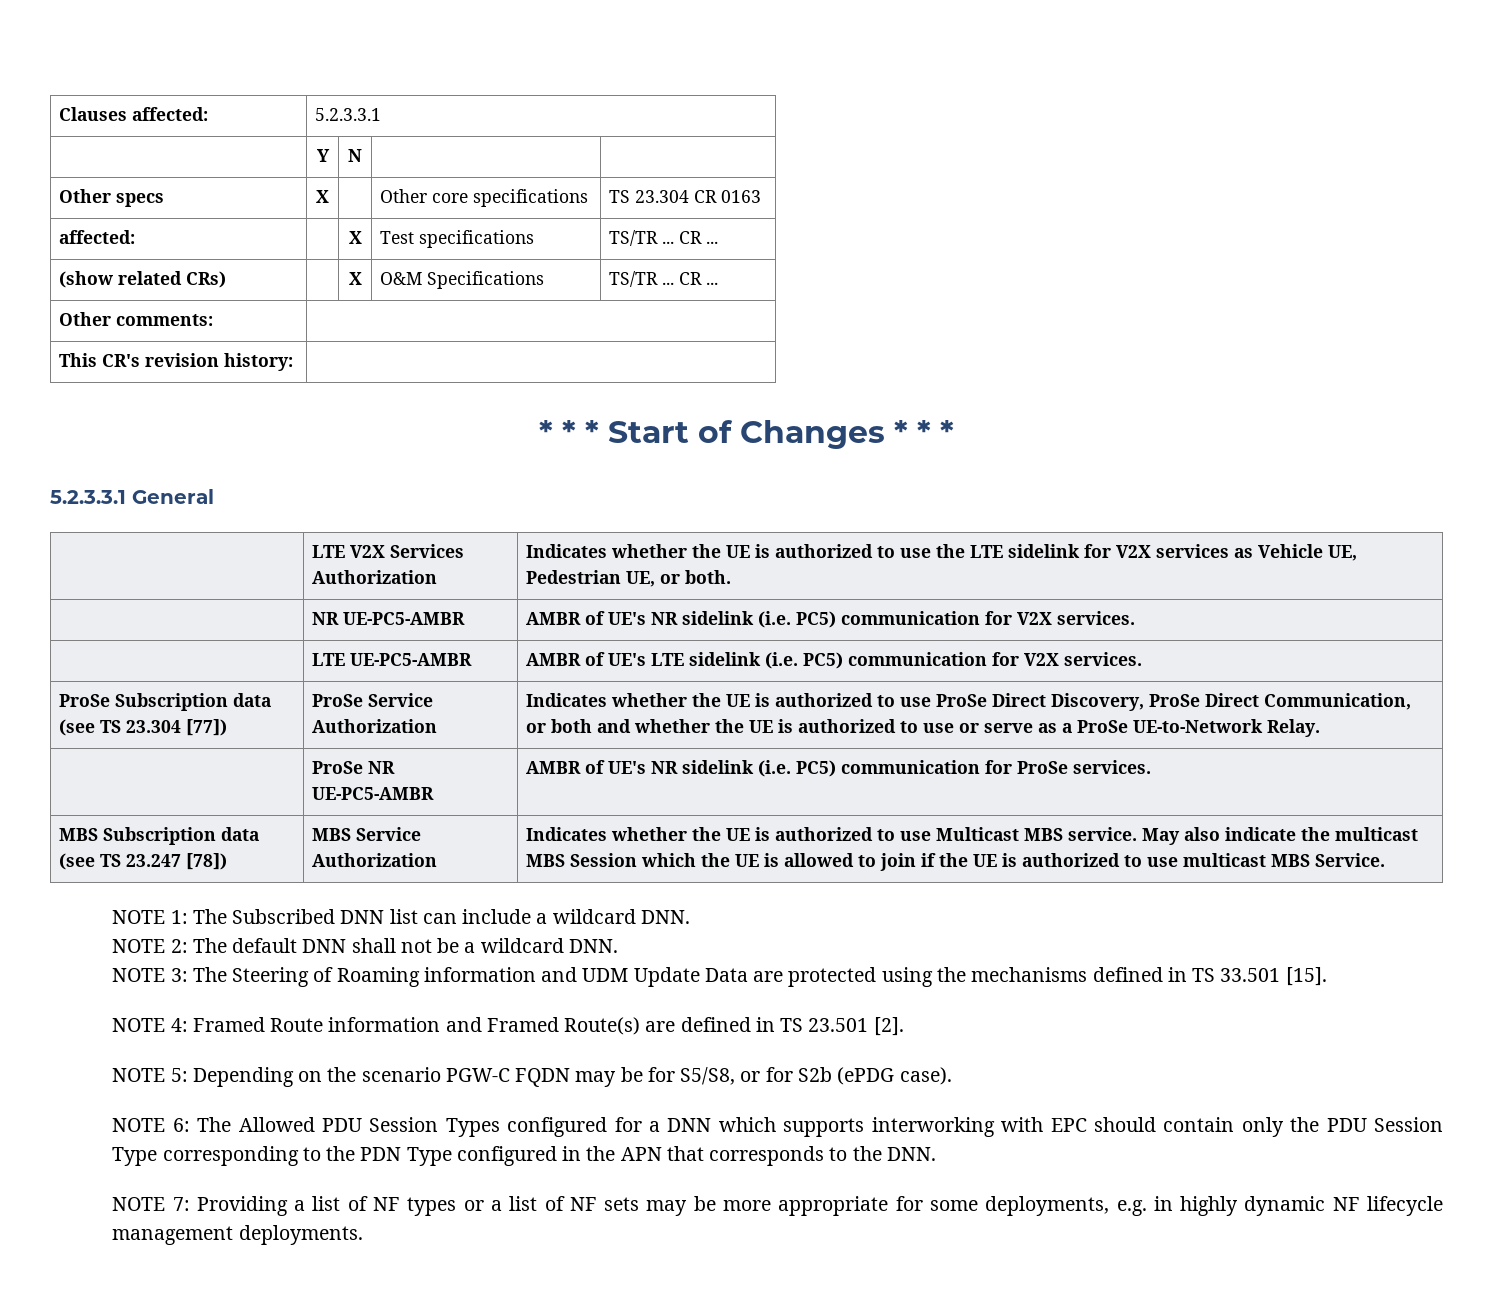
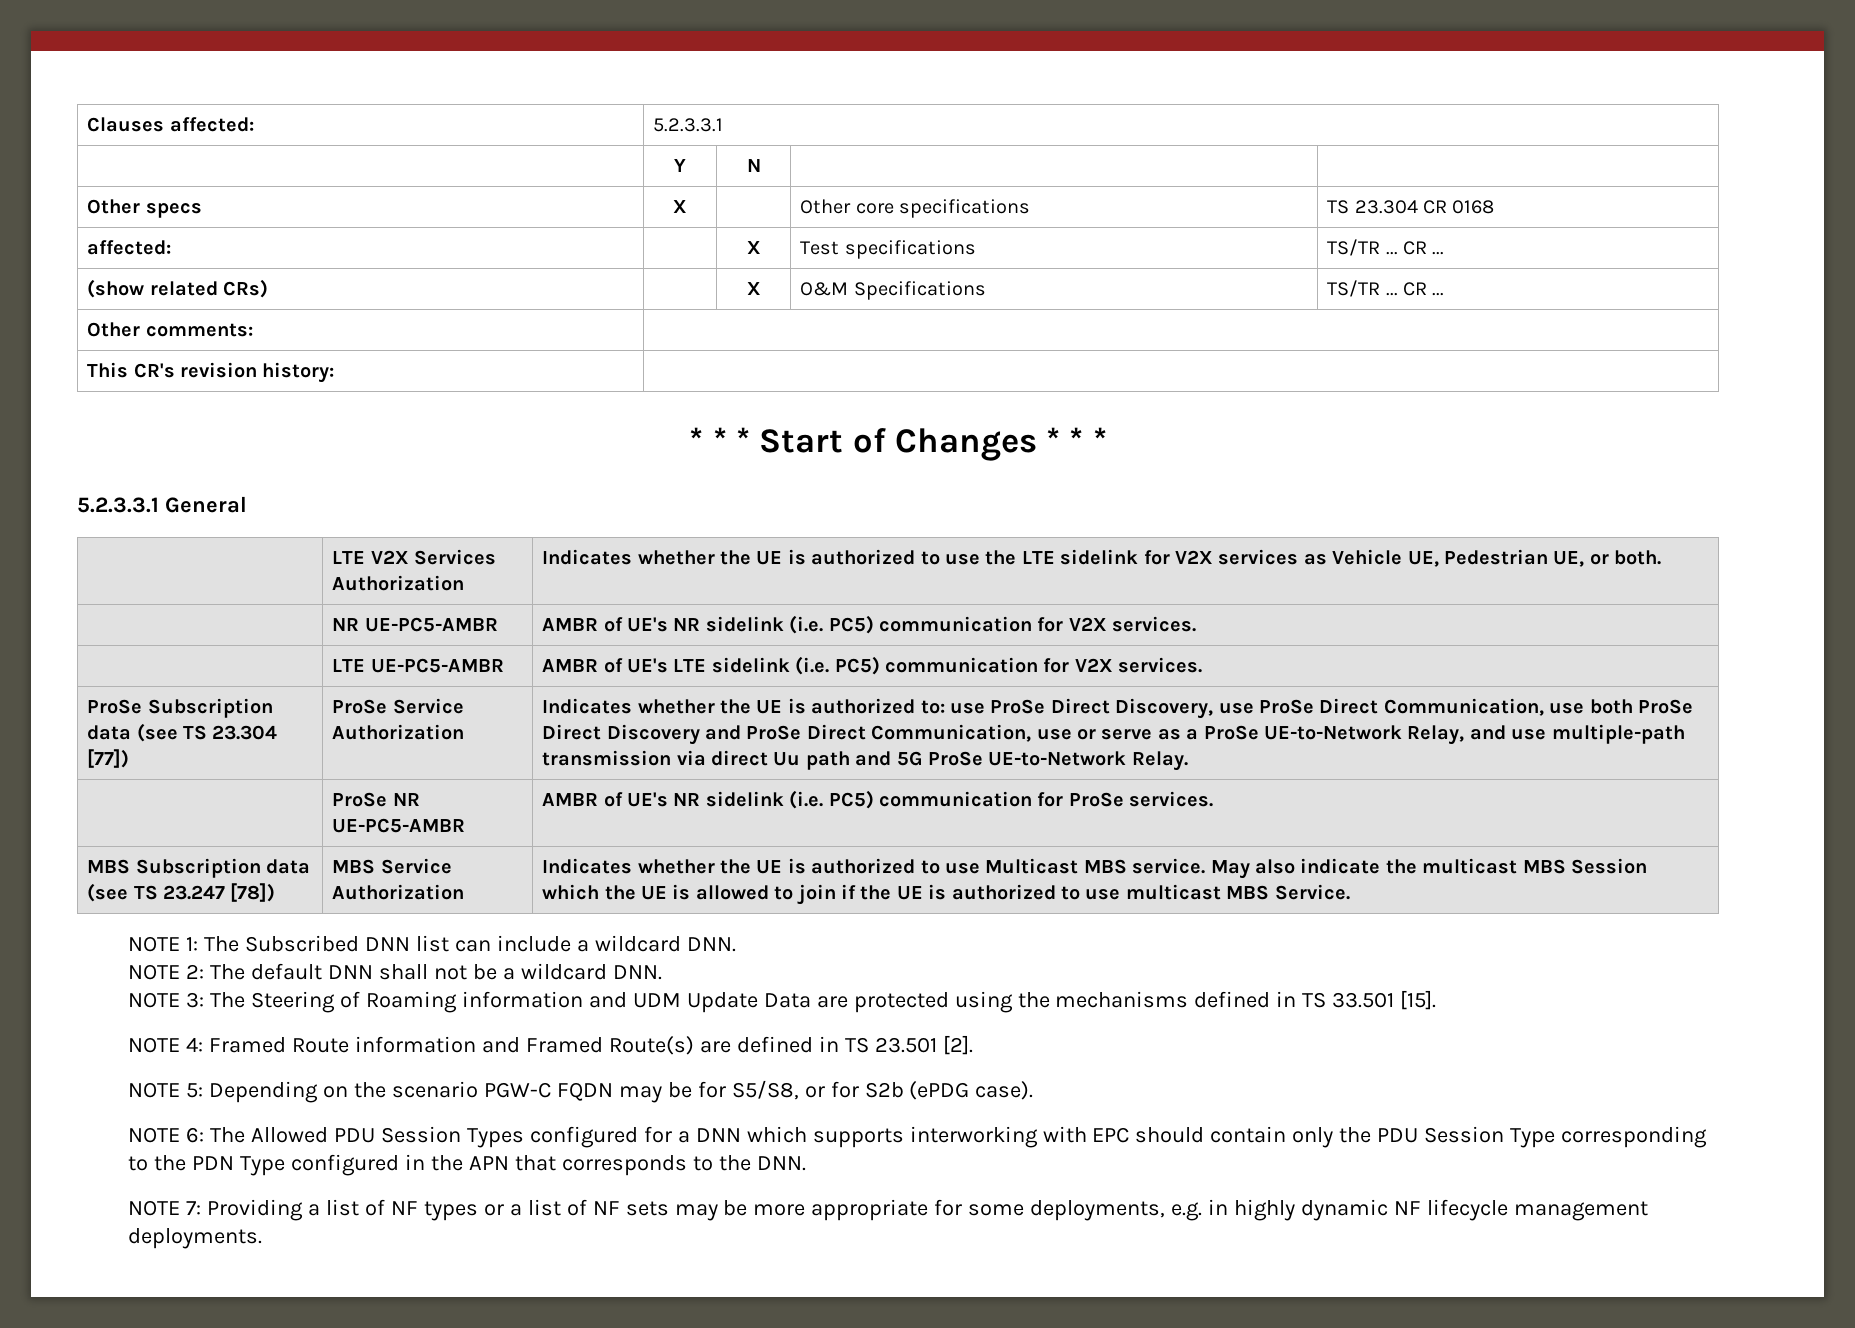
- Other specs | X | | Other core specifications | TS 23.304 CR 0163
+ Other specs | X | | Other core specifications | TS 23.304 CR 0168
- Indicates whether the UE is authorized to use ProSe Direct Discovery, ProSe Direct Communication, or both and whether the UE is authorized to use or serve as a ProSe UE-to-Network Relay.
+ Indicates whether the UE is authorized to: use ProSe Direct Discovery, use ProSe Direct Communication, use both ProSe Direct Discovery and ProSe Direct Communication, use or serve as a ProSe UE-to-Network Relay, and use multiple-path transmission via direct Uu path and 5G ProSe UE-to-Network Relay.

